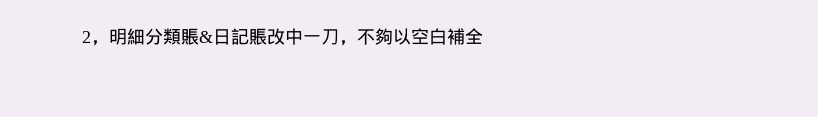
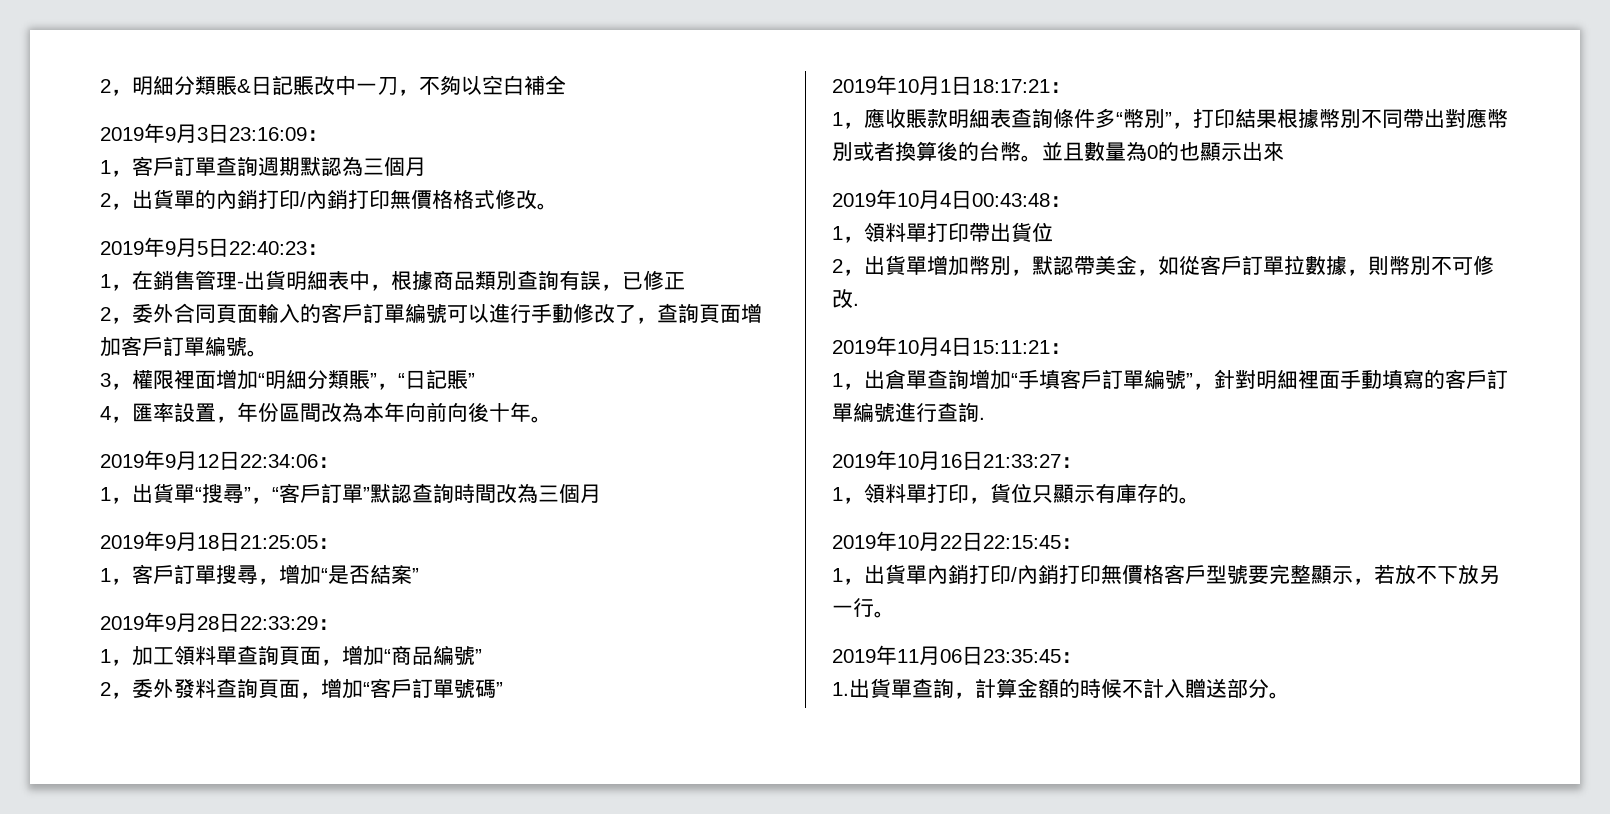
+ 2019年9月3日23:16:09：
+ 1，客戶訂單查詢週期默認為三個月
+ 2，出貨單的內銷打印/內銷打印無價格格式修改。
+ 2019年9月5日22:40:23：
+ 1，在銷售管理-出貨明細表中，根據商品類別查詢有誤，已修正
+ 2，委外合同頁面輸入的客戶訂單編號可以進行手動修改了，查詢頁面增加客戶訂單編號。
+ 3，權限裡面增加“明細分類賬”，“日記賬”
+ 4，匯率設置，年份區間改為本年向前向後十年。
+ 2019年9月12日22:34:06：
+ 1，出貨單“搜尋”，“客戶訂單”默認查詢時間改為三個月
+ 2019年9月18日21:25:05：
+ 1，客戶訂單搜尋，增加“是否結案”
+ 2019年9月28日22:33:29：
+ 1，加工領料單查詢頁面，增加“商品編號”
+ 2，委外發料查詢頁面，增加“客戶訂單號碼”
+ 2019年10月1日18:17:21：
+ 1，應收賬款明細表查詢條件多“幣別”，打印結果根據幣別不同帶出對應幣別或者換算後的台幣。並且數量為0的也顯示出來
+ 2019年10月4日00:43:48：
+ 1，領料單打印帶出貨位
+ 2，出貨單增加幣別，默認帶美金，如從客戶訂單拉數據，則幣別不可修改.
+ 2019年10月4日15:11:21：
+ 1，出倉單查詢增加“手填客戶訂單編號”，針對明細裡面手動填寫的客戶訂單編號進行查詢.
+ 2019年10月16日21:33:27：
+ 1，領料單打印，貨位只顯示有庫存的。
+ 2019年10月22日22:15:45：
+ 1，出貨單內銷打印/內銷打印無價格客戶型號要完整顯示，若放不下放另一行。
+ 2019年11月06日23:35:45：
+ 1.出貨單查詢，計算金額的時候不計入贈送部分。

